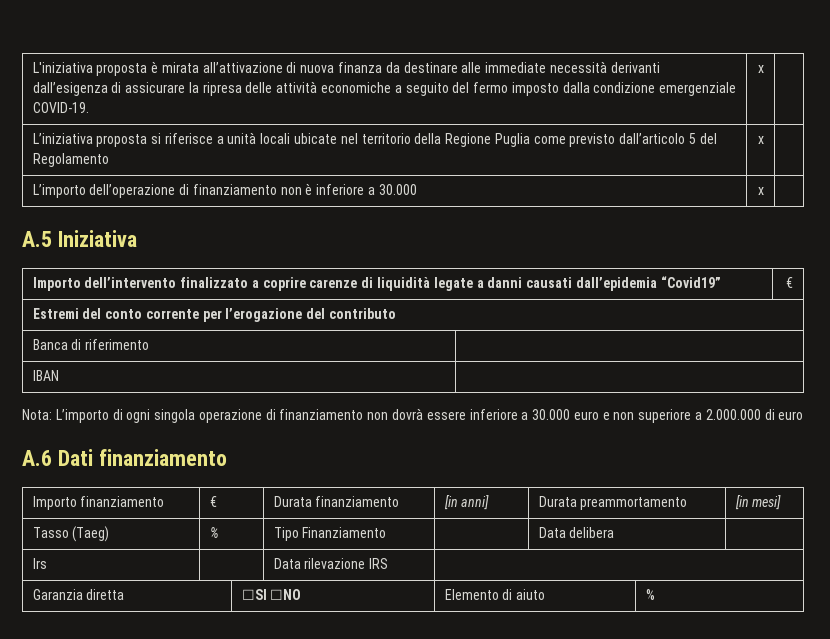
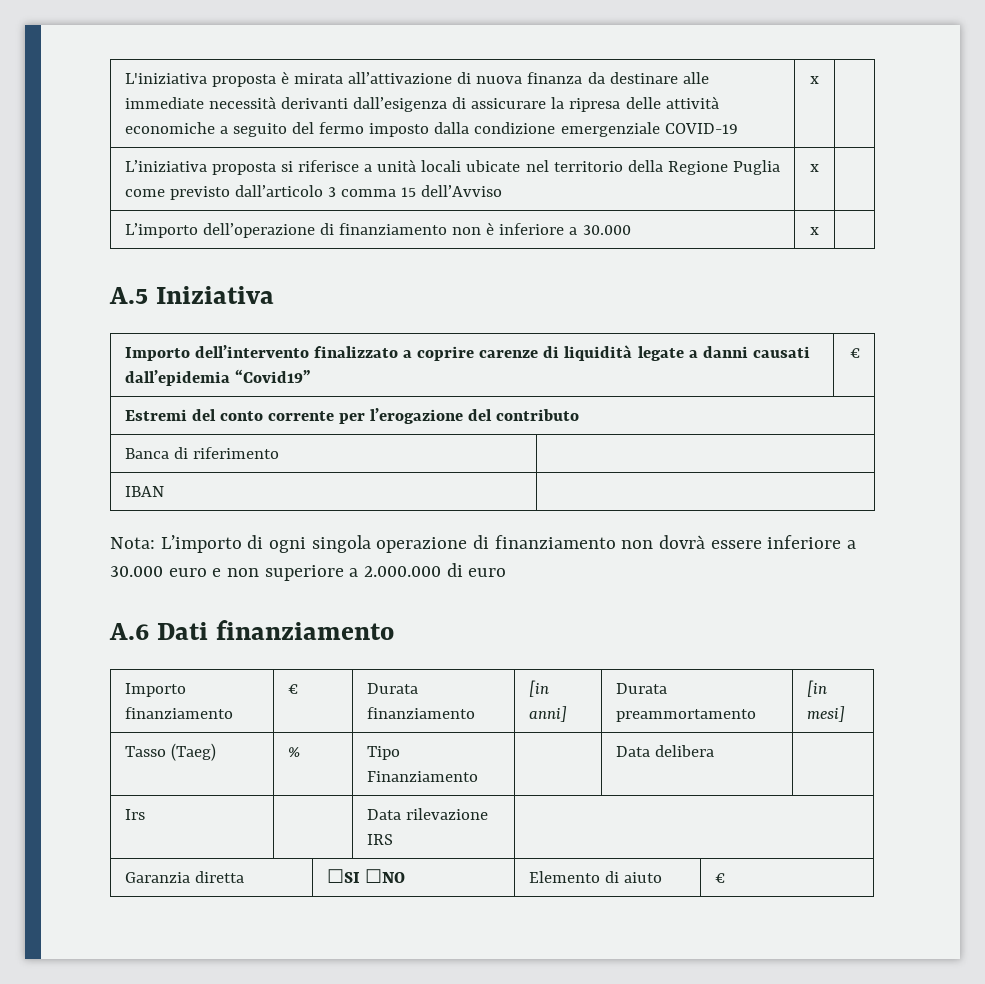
- L'iniziativa proposta è mirata all’attivazione di nuova finanza da destinare alle immediate necessità derivanti dall’esigenza di assicurare la ripresa delle attività economiche a seguito del fermo imposto dalla condizione emergenziale COVID-19. | x |
+ L'iniziativa proposta è mirata all’attivazione di nuova finanza da destinare alle immediate necessità derivanti dall’esigenza di assicurare la ripresa delle attività economiche a seguito del fermo imposto dalla condizione emergenziale COVID-19 | x |
- L’iniziativa proposta si riferisce a unità locali ubicate nel territorio della Regione Puglia come previsto dall’articolo 5 del Regolamento | x |
+ L’iniziativa proposta si riferisce a unità locali ubicate nel territorio della Regione Puglia come previsto dall’articolo 3 comma 15 dell’Avviso | x |
- Garanzia diretta | ☐SI ☐NO | Elemento di aiuto | %
+ Garanzia diretta | ☐SI ☐NO | Elemento di aiuto | €

